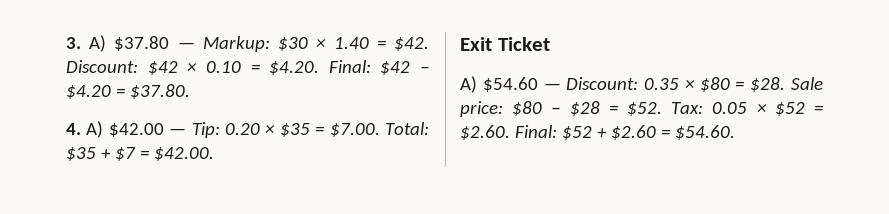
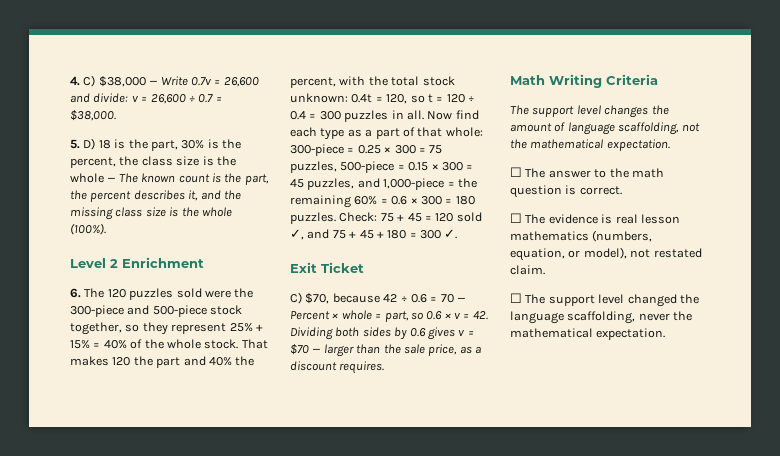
- 3. A) $37.80 — Markup: $30 × 1.40 = $42. Discount: $42 × 0.10 = $4.20. Final: $42 − $4.20 = $37.80.
- 4. A) $42.00 — Tip: 0.20 × $35 = $7.00. Total: $35 + $7 = $42.00.
+ 4. C) $38,000 — Write 0.7v = 26,600 and divide: v = 26,600 ÷ 0.7 = $38,000.
+ 5. D) 18 is the part, 30% is the percent, the class size is the whole — The known count is the part, the percent describes it, and the missing class size is the whole (100%).
+ Level 2 Enrichment
+ 6. The 120 puzzles sold were the 300-piece and 500-piece stock together, so they represent 25% + 15% = 40% of the whole stock. That makes 120 the part and 40% the percent, with the total stock unknown: 0.4t = 120, so t = 120 ÷ 0.4 = 300 puzzles in all. Now find each type as a part of that whole: 300-piece = 0.25 × 300 = 75 puzzles, 500-piece = 0.15 × 300 = 45 puzzles, and 1,000-piece = the remaining 60% = 0.6 × 300 = 180 puzzles. Check: 75 + 45 = 120 sold ✓, and 75 + 45 + 180 = 300 ✓.
  Exit Ticket
- A) $54.60 — Discount: 0.35 × $80 = $28. Sale price: $80 − $28 = $52. Tax: 0.05 × $52 = $2.60. Final: $52 + $2.60 = $54.60.
+ C) $70, because 42 ÷ 0.6 = 70 — Percent × whole = part, so 0.6 × v = 42. Dividing both sides by 0.6 gives v = $70 — larger than the sale price, as a discount requires.
+ Math Writing Criteria
+ The support level changes the amount of language scaffolding, not the mathematical expectation.
+ ☐ The answer to the math question is correct.
+ ☐ The evidence is real lesson mathematics (numbers, equation, or model), not restated claim.
+ ☐ The support level changed the language scaffolding, never the mathematical expectation.

